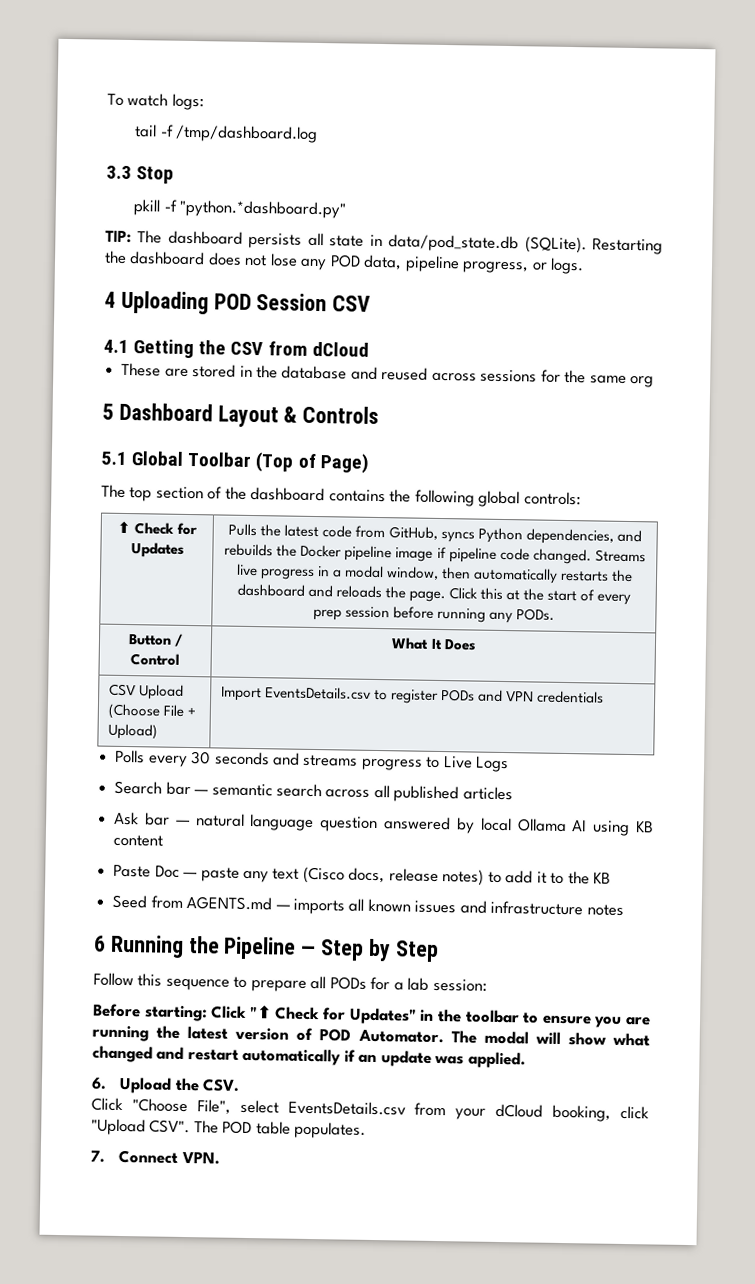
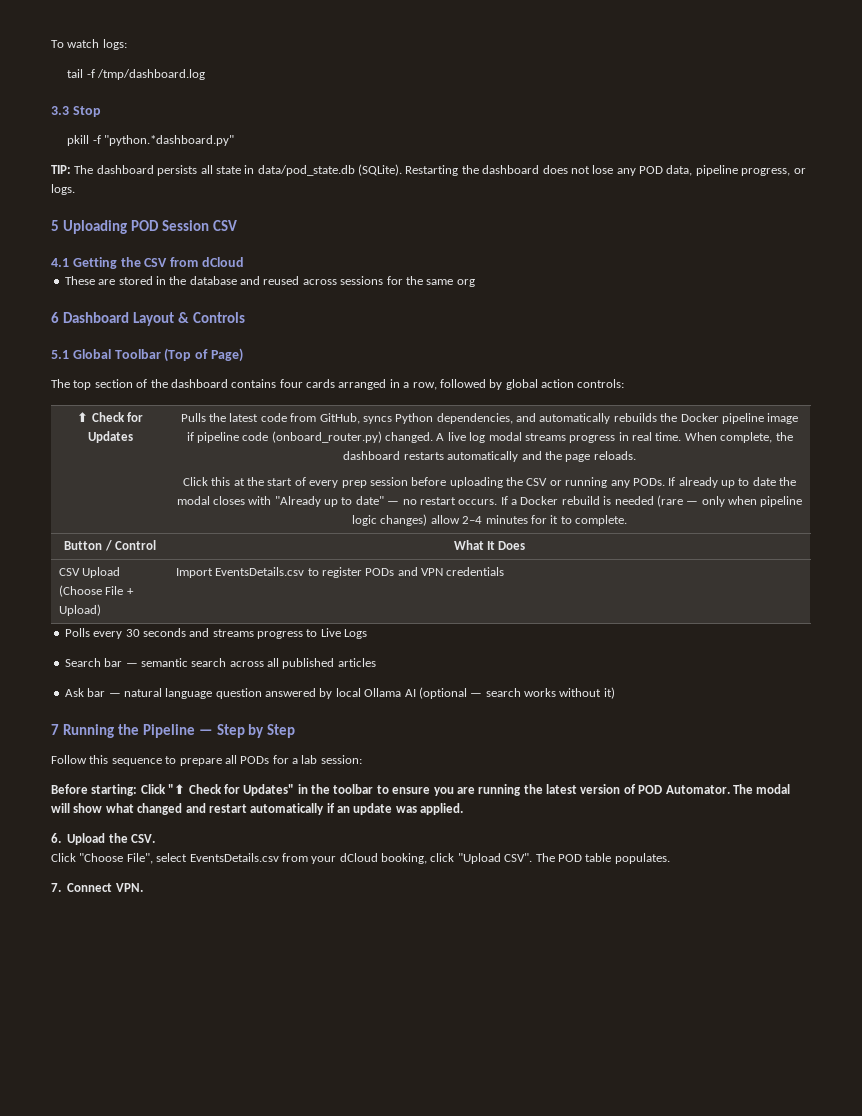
- 4 Uploading POD Session CSV
+ 5 Uploading POD Session CSV
- 5 Dashboard Layout & Controls
+ 6 Dashboard Layout & Controls
- The top section of the dashboard contains the following global controls:
+ The top section of the dashboard contains four cards arranged in a row, followed by global action controls:
- Pulls the latest code from GitHub, syncs Python dependencies, and rebuilds the Docker pipeline image if pipeline code changed. Streams live progress in a modal window, then automatically restarts the dashboard and reloads the page. Click this at the start of every prep session before running any PODs.
+ Pulls the latest code from GitHub, syncs Python dependencies, and automatically rebuilds the Docker pipeline image if pipeline code (onboard_router.py) changed. A live log modal streams progress in real time. When complete, the dashboard restarts automatically and the page reloads.
+ Click this at the start of every prep session before uploading the CSV or running any PODs. If already up to date the modal closes with "Already up to date" — no restart occurs. If a Docker rebuild is needed (rare — only when pipeline logic changes) allow 2–4 minutes for it to complete.
- Ask bar — natural language question answered by local Ollama AI using KB content
- Paste Doc — paste any text (Cisco docs, release notes) to add it to the KB
- Seed from AGENTS.md — imports all known issues and infrastructure notes
- 6 Running the Pipeline — Step by Step
+ Ask bar — natural language question answered by local Ollama AI (optional — search works without it)
+ 7 Running the Pipeline — Step by Step

